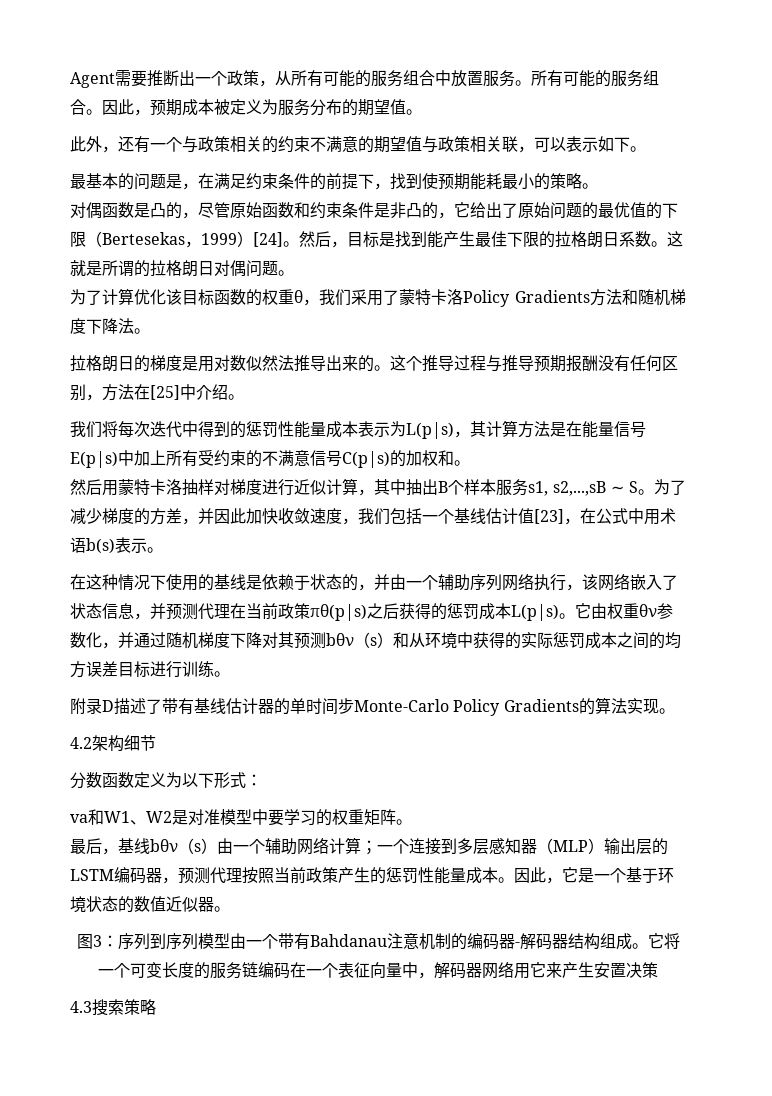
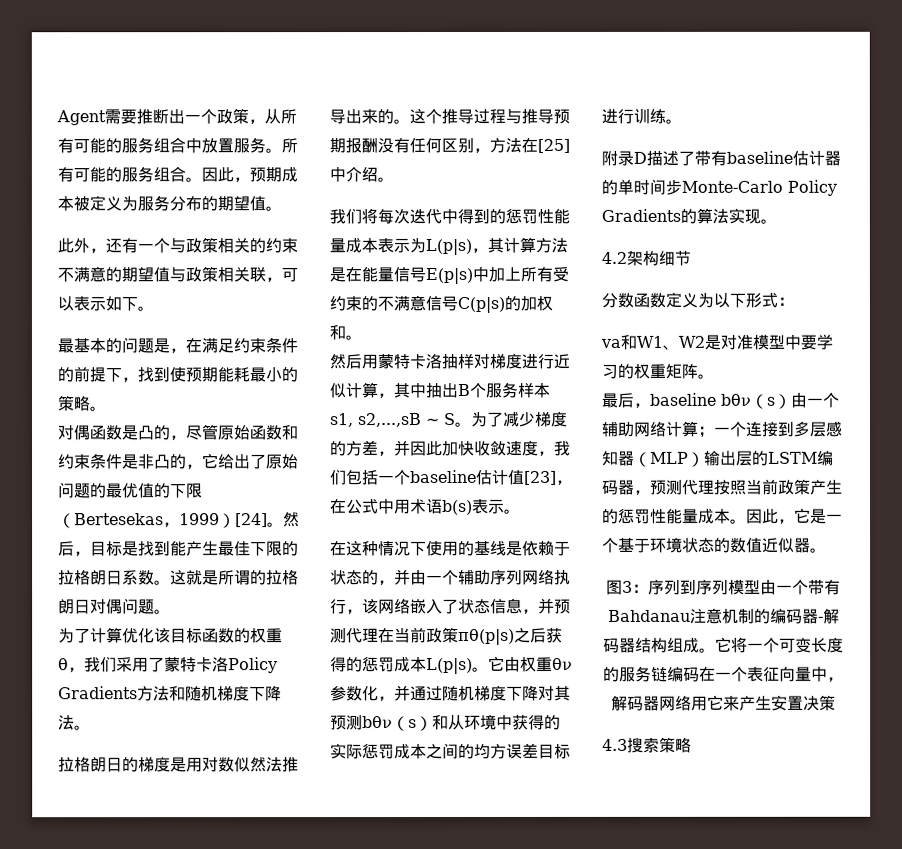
- 然后用蒙特卡洛抽样对梯度进行近似计算，其中抽出B个样本服务s1, s2,...,sB ∼ S。
+ 然后用蒙特卡洛抽样对梯度进行近似计算，其中抽出B个服务样本s1, s2,...,sB ∼ S。
- 为了减少梯度的方差，并因此加快收敛速度，我们包括一个基线估计值[23]，在公式中用术语b(s)表示。
+ 为了减少梯度的方差，并因此加快收敛速度，我们包括一个baseline估计值[23]，在公式中用术语b(s)表示。
- 附录D描述了带有基线估计器的单时间步Monte-Carlo Policy Gradients的算法实现。
+ 附录D描述了带有baseline估计器的单时间步Monte-Carlo Policy Gradients的算法实现。
- 最后，基线bθν（s）由一个辅助网络计算；一个连接到多层感知器（MLP）输出层的LSTM编码器，预测代理按照当前政策产生的惩罚性能量成本。
+ 最后，baseline bθν（s）由一个辅助网络计算；一个连接到多层感知器（MLP）输出层的LSTM编码器，预测代理按照当前政策产生的惩罚性能量成本。

